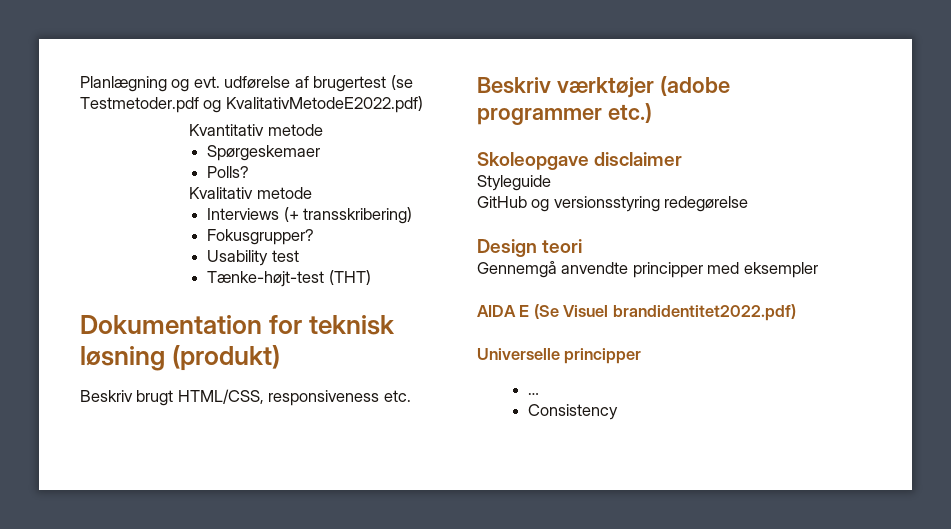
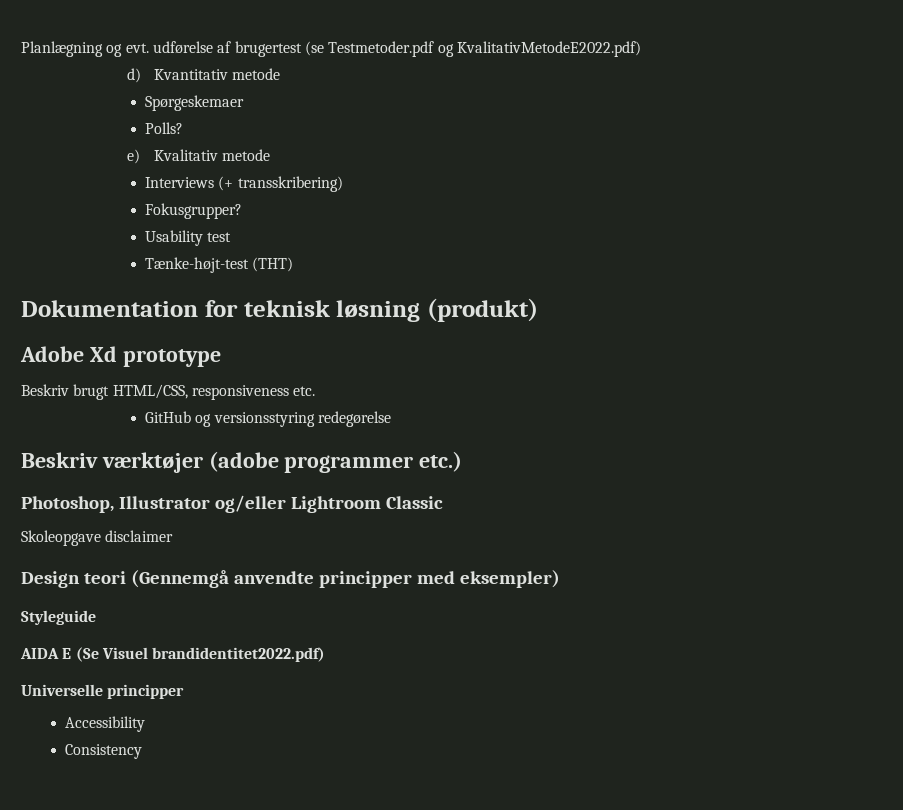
- Kvantitativ metode
+ d) Kvantitativ metode
- Kvalitativ metode
+ e) Kvalitativ metode
+ Adobe Xd prototype
+ GitHub og versionsstyring redegørelse
+ Photoshop, Illustrator og/eller Lightroom Classic
  Skoleopgave disclaimer
- Styleguide
- GitHub og versionsstyring redegørelse
- Design teori
- Gennemgå anvendte principper med eksempler
+ Design teori (Gennemgå anvendte principper med eksempler)
+ Styleguide
- …
+ Accessibility

